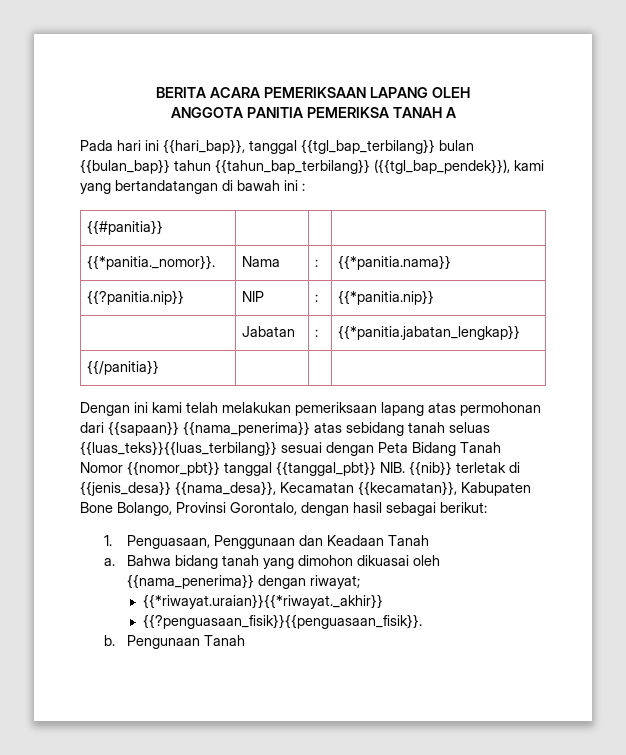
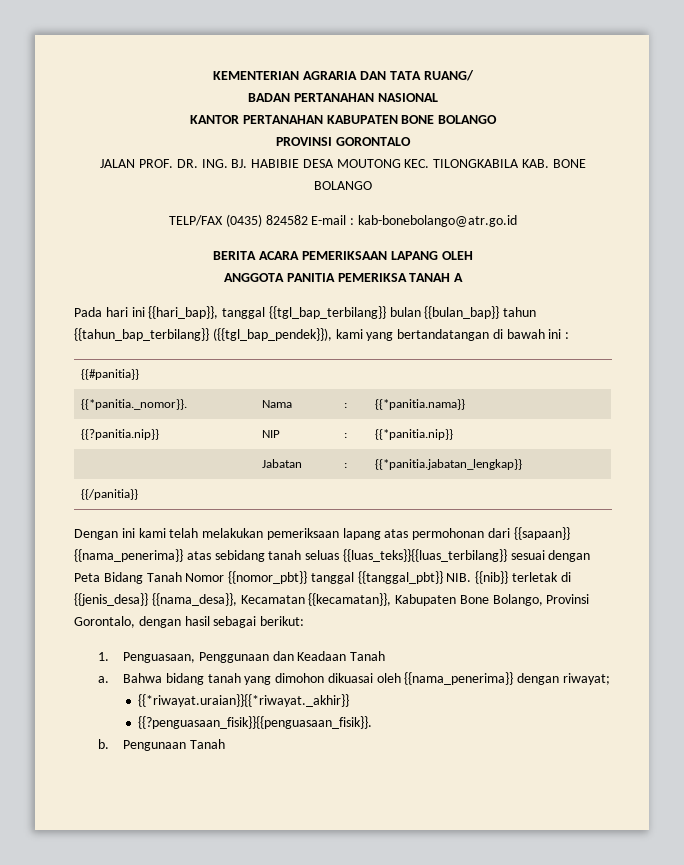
+ KEMENTERIAN AGRARIA DAN TATA RUANG/
+ BADAN PERTANAHAN NASIONAL
+ KANTOR PERTANAHAN KABUPATEN BONE BOLANGO
+ PROVINSI GORONTALO
+ JALAN PROF. DR. ING. BJ. HABIBIE DESA MOUTONG KEC. TILONGKABILA KAB. BONE BOLANGO
+ TELP/FAX (0435) 824582 E-mail : kab-bonebolango@atr.go.id

